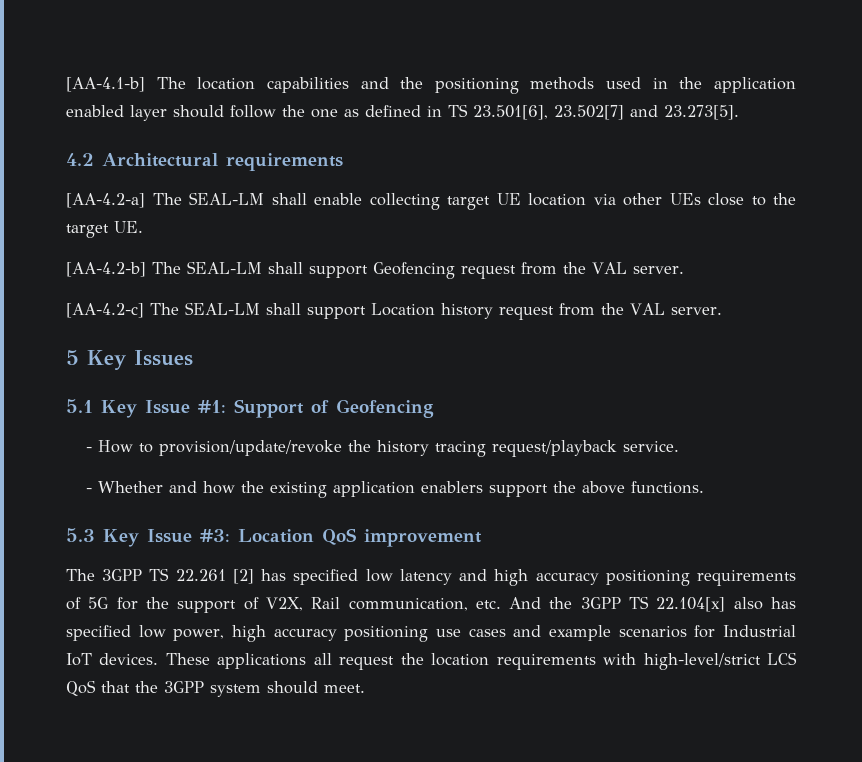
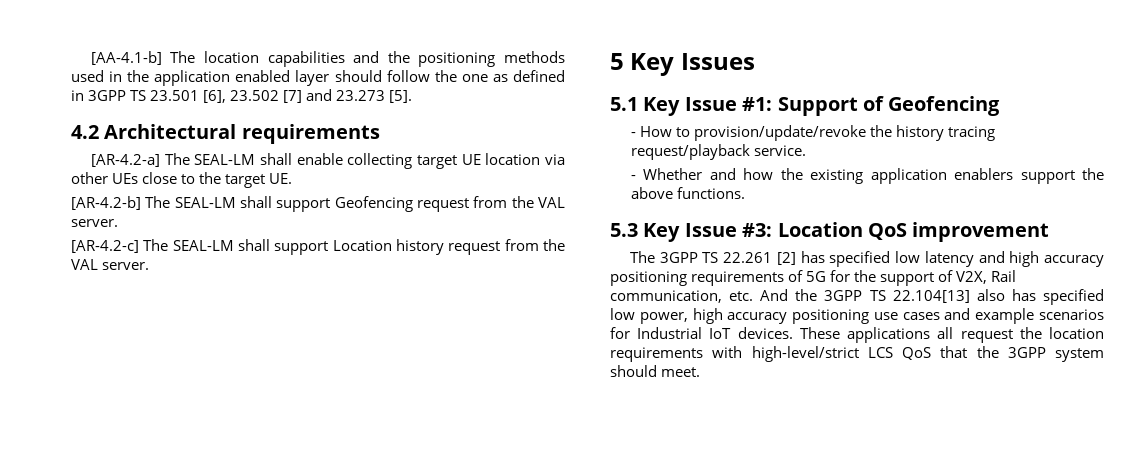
- [AA-4.1-b] The location capabilities and the positioning methods used in the application enabled layer should follow the one as defined in TS 23.501[6], 23.502[7] and 23.273[5].
+ [AA-4.1-b] The location capabilities and the positioning methods used in the application enabled layer should follow the one as defined in 3GPP TS 23.501 [6], 23.502 [7] and 23.273 [5].
- [AA-4.2-a] The SEAL-LM shall enable collecting target UE location via other UEs close to the target UE.
+ [AR-4.2-a] The SEAL-LM shall enable collecting target UE location via other UEs close to the target UE.
- [AA-4.2-b] The SEAL-LM shall support Geofencing request from the VAL server.
+ [AR-4.2-b] The SEAL-LM shall support Geofencing request from the VAL server.
- [AA-4.2-c] The SEAL-LM shall support Location history request from the VAL server.
+ [AR-4.2-c] The SEAL-LM shall support Location history request from the VAL server.
- The 3GPP TS 22.261 [2] has specified low latency and high accuracy positioning requirements of 5G for the support of V2X, Rail communication, etc. And the 3GPP TS 22.104[x] also has specified low power, high accuracy positioning use cases and example scenarios for Industrial IoT devices.
+ The 3GPP TS 22.261 [2] has specified low latency and high accuracy positioning requirements of 5G for the support of V2X, Rail communication, etc. And the 3GPP TS 22.104[13] also has specified low power, high accuracy positioning use cases and example scenarios for Industrial IoT devices.

